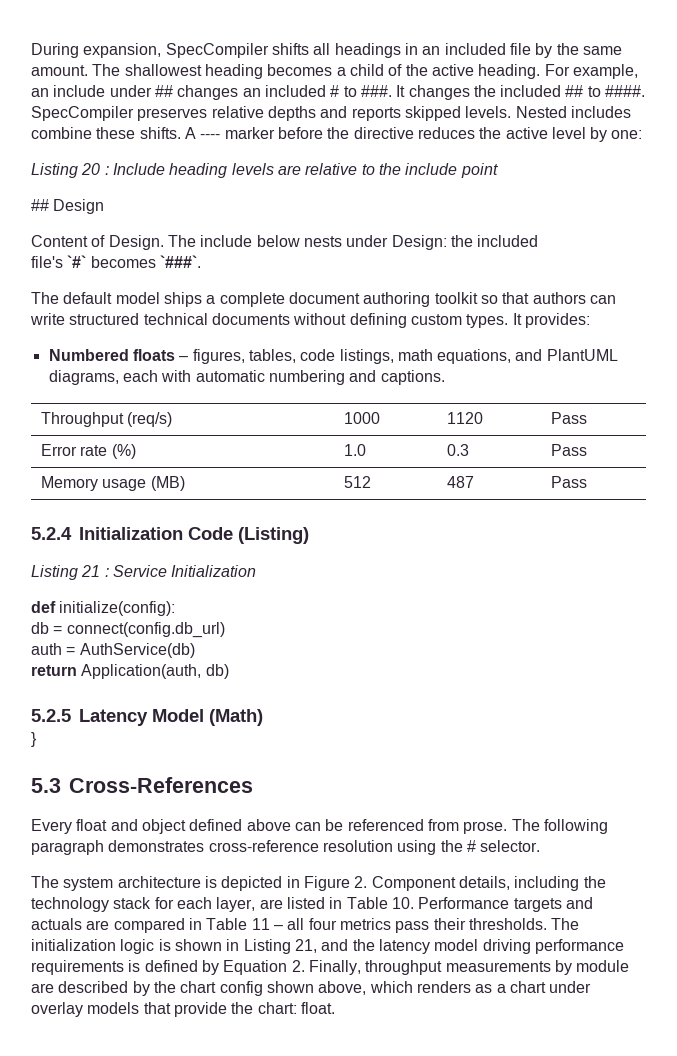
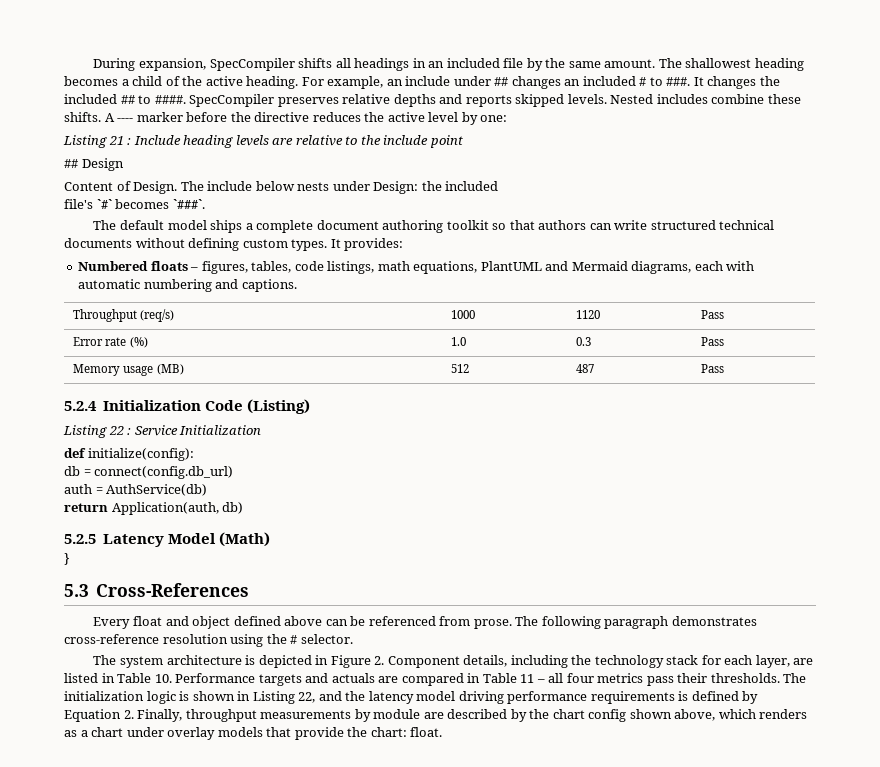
- Listing 20 : Include heading levels are relative to the include point
+ Listing 21 : Include heading levels are relative to the include point
- Numbered floats – figures, tables, code listings, math equations, and PlantUML diagrams, each with automatic numbering and captions.
+ Numbered floats – figures, tables, code listings, math equations, PlantUML and Mermaid diagrams, each with automatic numbering and captions.
- Listing 21 : Service Initialization
+ Listing 22 : Service Initialization
- The initialization logic is shown in Listing 21, and the latency model driving performance requirements is defined by Equation 2. Finally, throughput measurements by module are described by the chart config shown above, which renders as a chart under overlay models that provide the chart: float.
+ The initialization logic is shown in Listing 22, and the latency model driving performance requirements is defined by Equation 2. Finally, throughput measurements by module are described by the chart config shown above, which renders as a chart under overlay models that provide the chart: float.

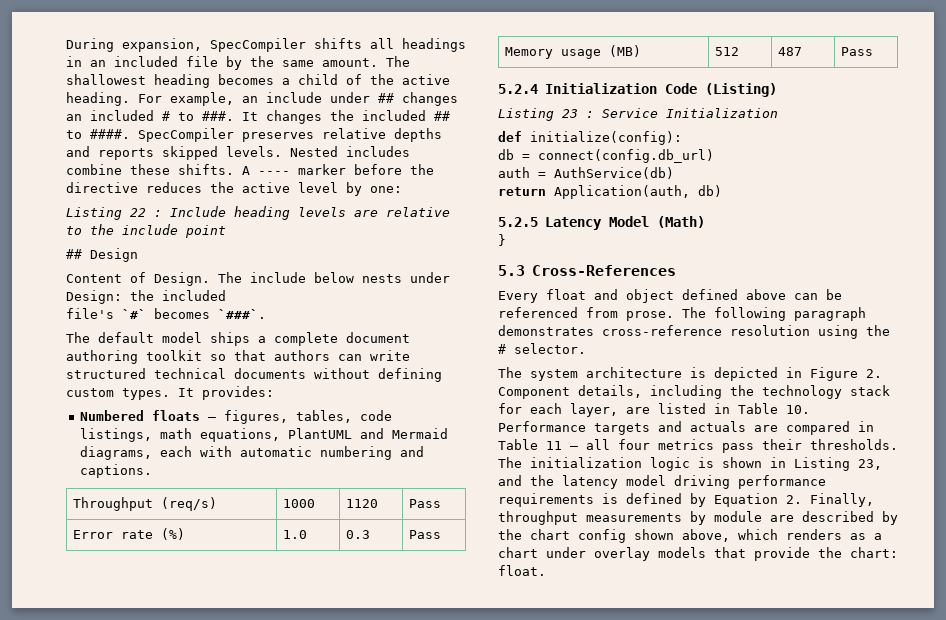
- Listing 21 : Include heading levels are relative to the include point
+ Listing 22 : Include heading levels are relative to the include point
- Listing 22 : Service Initialization
+ Listing 23 : Service Initialization
- The initialization logic is shown in Listing 22, and the latency model driving performance requirements is defined by Equation 2. Finally, throughput measurements by module are described by the chart config shown above, which renders as a chart under overlay models that provide the chart: float.
+ The initialization logic is shown in Listing 23, and the latency model driving performance requirements is defined by Equation 2. Finally, throughput measurements by module are described by the chart config shown above, which renders as a chart under overlay models that provide the chart: float.

